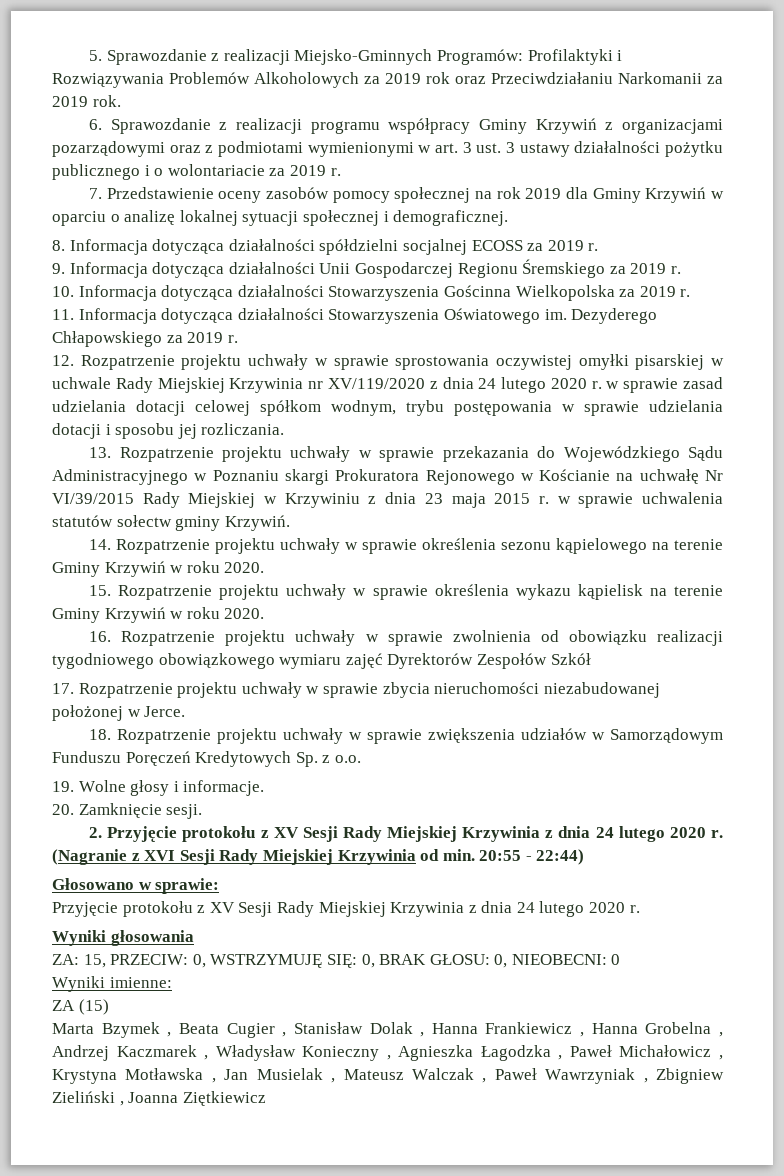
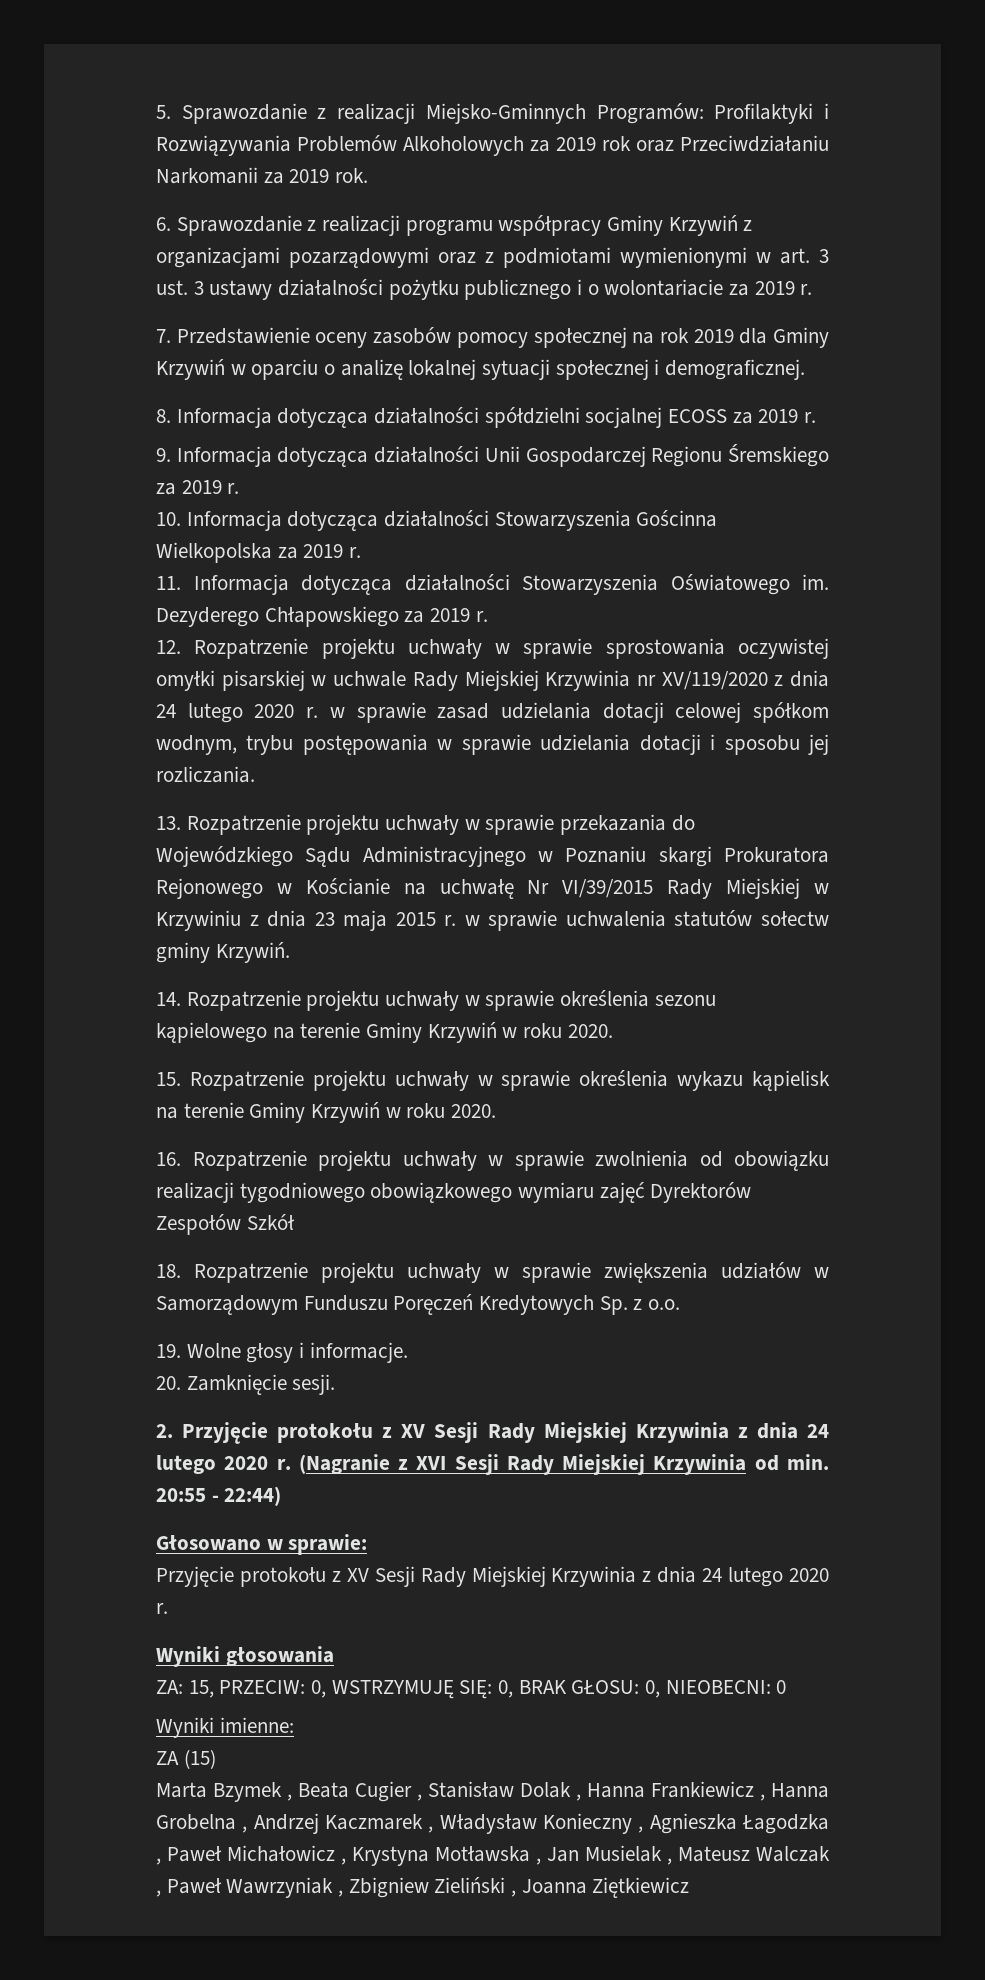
- 17. Rozpatrzenie projektu uchwały w sprawie zbycia nieruchomości niezabudowanej położonej w Jerce.

